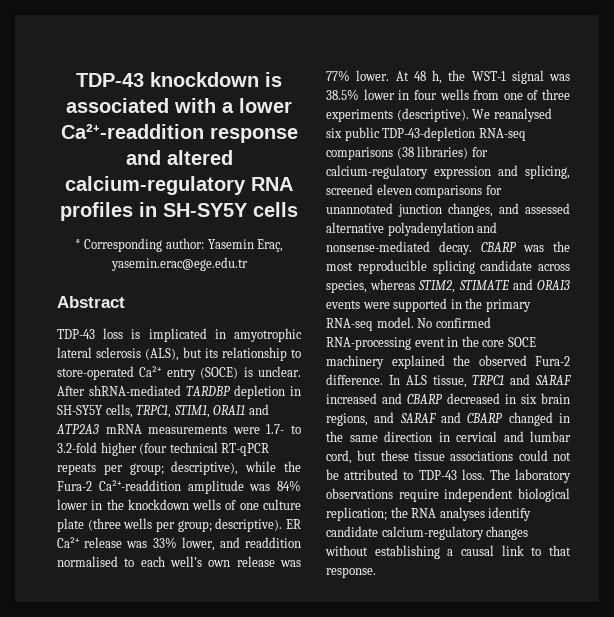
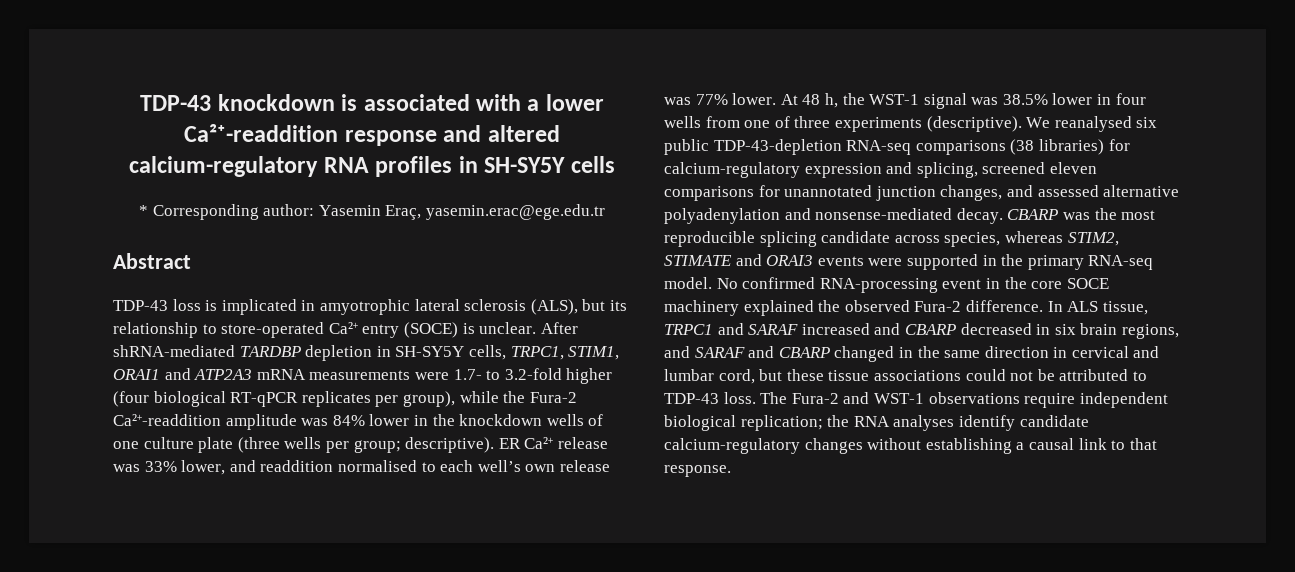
- After shRNA-mediated TARDBP depletion in SH-SY5Y cells, TRPC1, STIM1, ORAI1 and ATP2A3 mRNA measurements were 1.7- to 3.2-fold higher (four technical RT-qPCR repeats per group; descriptive), while the Fura-2 Ca²⁺-readdition amplitude was 84% lower in the knockdown wells of one culture plate (three wells per group; descriptive).
+ After shRNA-mediated TARDBP depletion in SH-SY5Y cells, TRPC1, STIM1, ORAI1 and ATP2A3 mRNA measurements were 1.7- to 3.2-fold higher (four biological RT-qPCR replicates per group), while the Fura-2 Ca²⁺-readdition amplitude was 84% lower in the knockdown wells of one culture plate (three wells per group; descriptive).
- The laboratory observations require independent biological replication; the RNA analyses identify candidate calcium-regulatory changes without establishing a causal link to that response.
+ The Fura-2 and WST-1 observations require independent biological replication; the RNA analyses identify candidate calcium-regulatory changes without establishing a causal link to that response.

